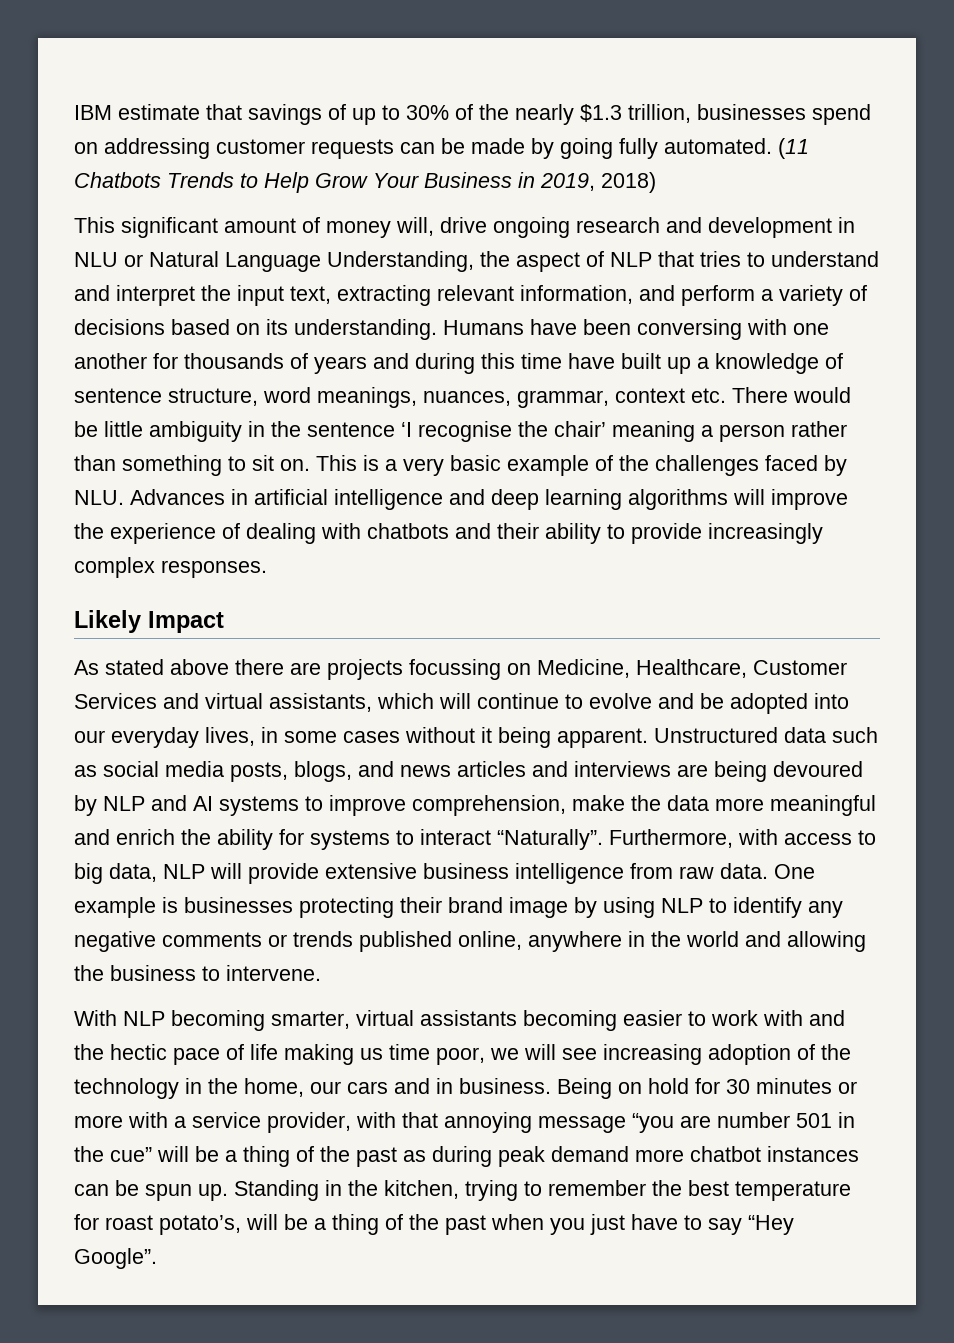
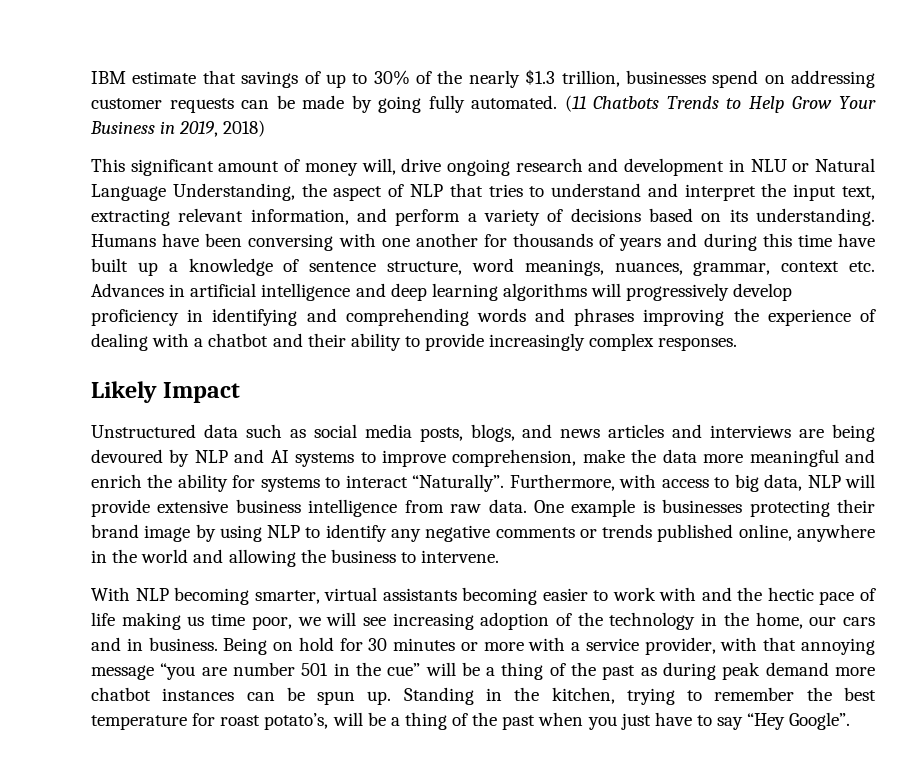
- Humans have been conversing with one another for thousands of years and during this time have built up a knowledge of sentence structure, word meanings, nuances, grammar, context etc. There would be little ambiguity in the sentence ‘I recognise the chair’ meaning a person rather than something to sit on. This is a very basic example of the challenges faced by NLU. Advances in artificial intelligence and deep learning algorithms will improve the experience of dealing with chatbots and their ability to provide increasingly complex responses.
+ Humans have been conversing with one another for thousands of years and during this time have built up a knowledge of sentence structure, word meanings, nuances, grammar, context etc. Advances in artificial intelligence and deep learning algorithms will progressively develop proficiency in identifying and comprehending words and phrases improving the experience of dealing with a chatbot and their ability to provide increasingly complex responses.
- As stated above there are projects focussing on Medicine, Healthcare, Customer Services and virtual assistants, which will continue to evolve and be adopted into our everyday lives, in some cases without it being apparent.

